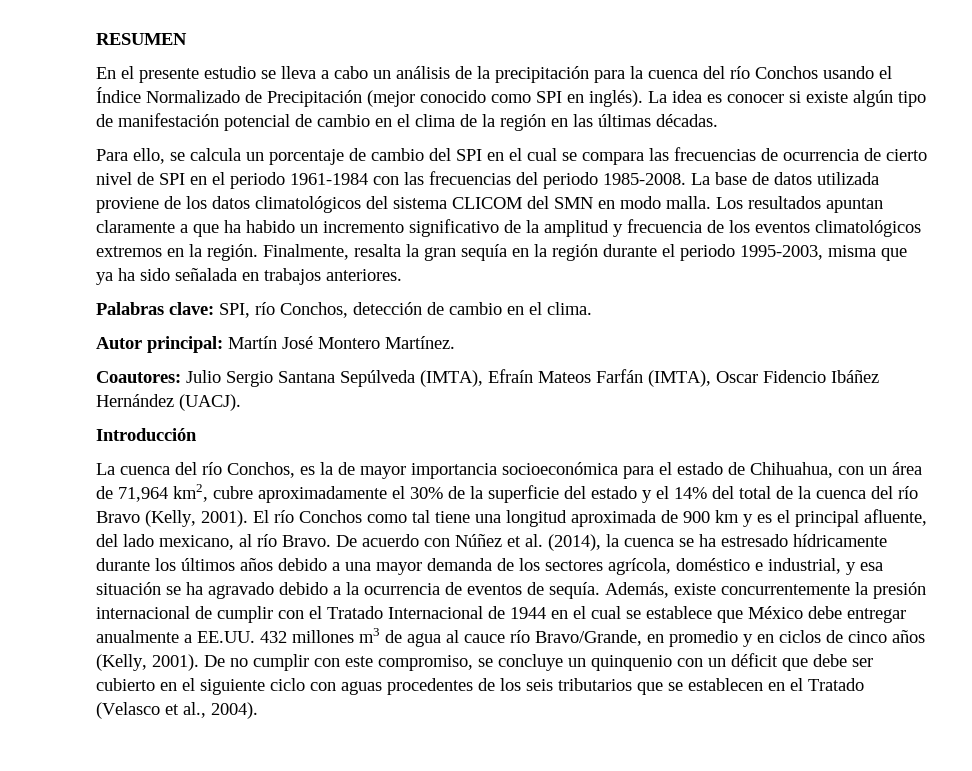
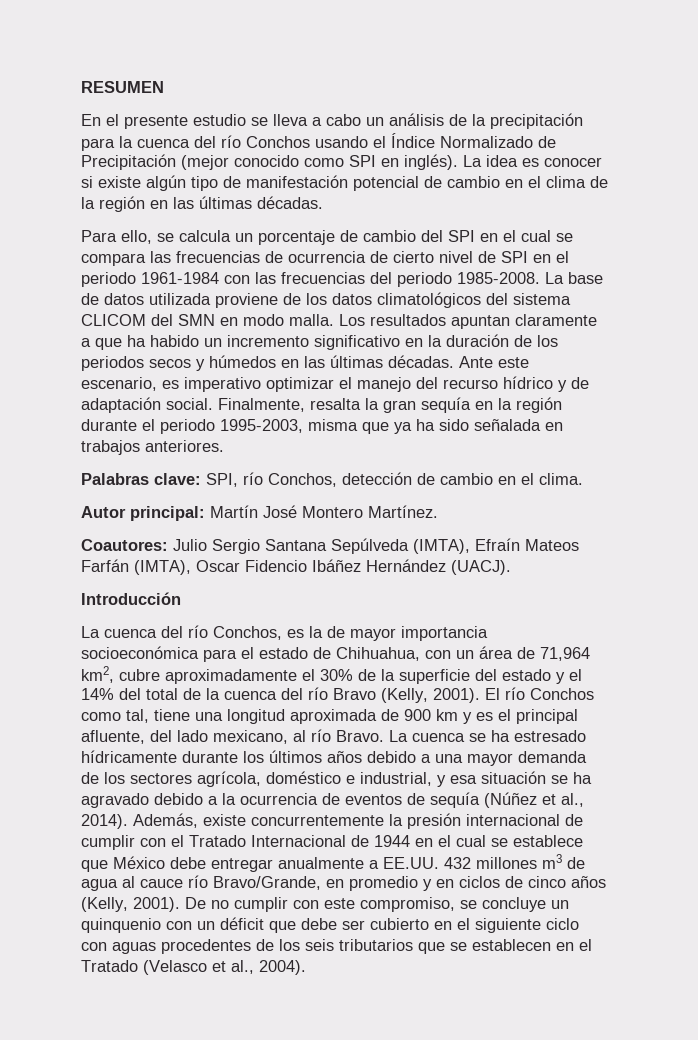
- Los resultados apuntan claramente a que ha habido un incremento significativo de la amplitud y frecuencia de los eventos climatológicos extremos en la región.
+ Los resultados apuntan claramente a que ha habido un incremento significativo en la duración de los periodos secos y húmedos en las últimas décadas. Ante este escenario, es imperativo optimizar el manejo del recurso hídrico y de adaptación social.
- El río Conchos como tal tiene una longitud aproximada de 900 km y es el principal afluente, del lado mexicano, al río Bravo.
+ El río Conchos como tal, tiene una longitud aproximada de 900 km y es el principal afluente, del lado mexicano, al río Bravo.
- De acuerdo con Núñez et al. (2014), la cuenca se ha estresado hídricamente durante los últimos años debido a una mayor demanda de los sectores agrícola, doméstico e industrial, y esa situación se ha agravado debido a la ocurrencia de eventos de sequía.
+ La cuenca se ha estresado hídricamente durante los últimos años debido a una mayor demanda de los sectores agrícola, doméstico e industrial, y esa situación se ha agravado debido a la ocurrencia de eventos de sequía (Núñez et al., 2014).

